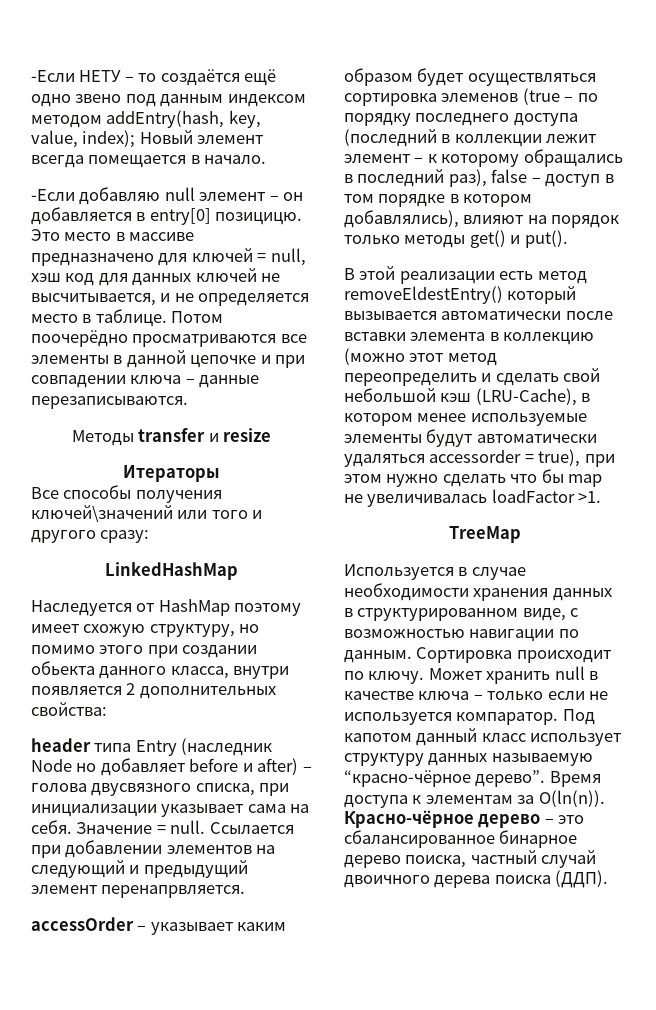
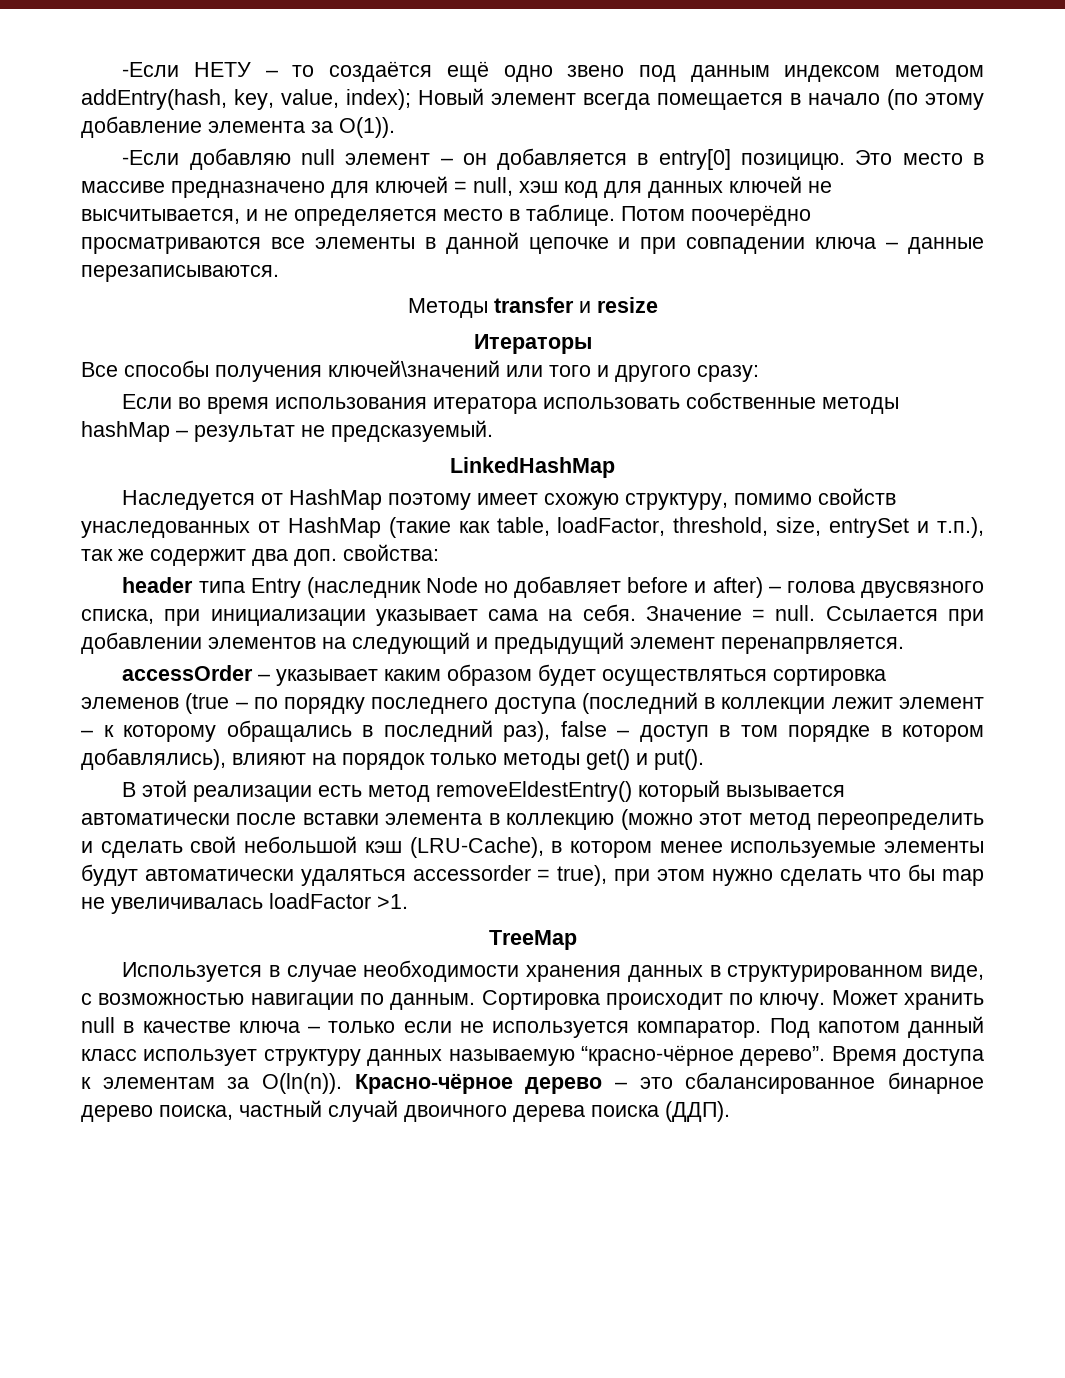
- -Если НЕТУ – то создаётся ещё одно звено под данным индексом методом addEntry(hash, key, value, index); Новый элемент всегда помещается в начало.
+ -Если НЕТУ – то создаётся ещё одно звено под данным индексом методом addEntry(hash, key, value, index); Новый элемент всегда помещается в начало (по этому добавление элемента за O(1)).
+ Если во время использования итератора использовать собственные методы hashMap – результат не предсказуемый.
- Наследуется от HashMap поэтому имеет схожую структуру, но помимо этого при создании обьекта данного класса, внутри появляется 2 дополнительных свойства:
+ Наследуется от HashMap поэтому имеет схожую структуру, помимо свойств унаследованных от HashMap (такие как table, loadFactor, threshold, size, entrySet и т.п.), так же содержит два доп. свойства:

